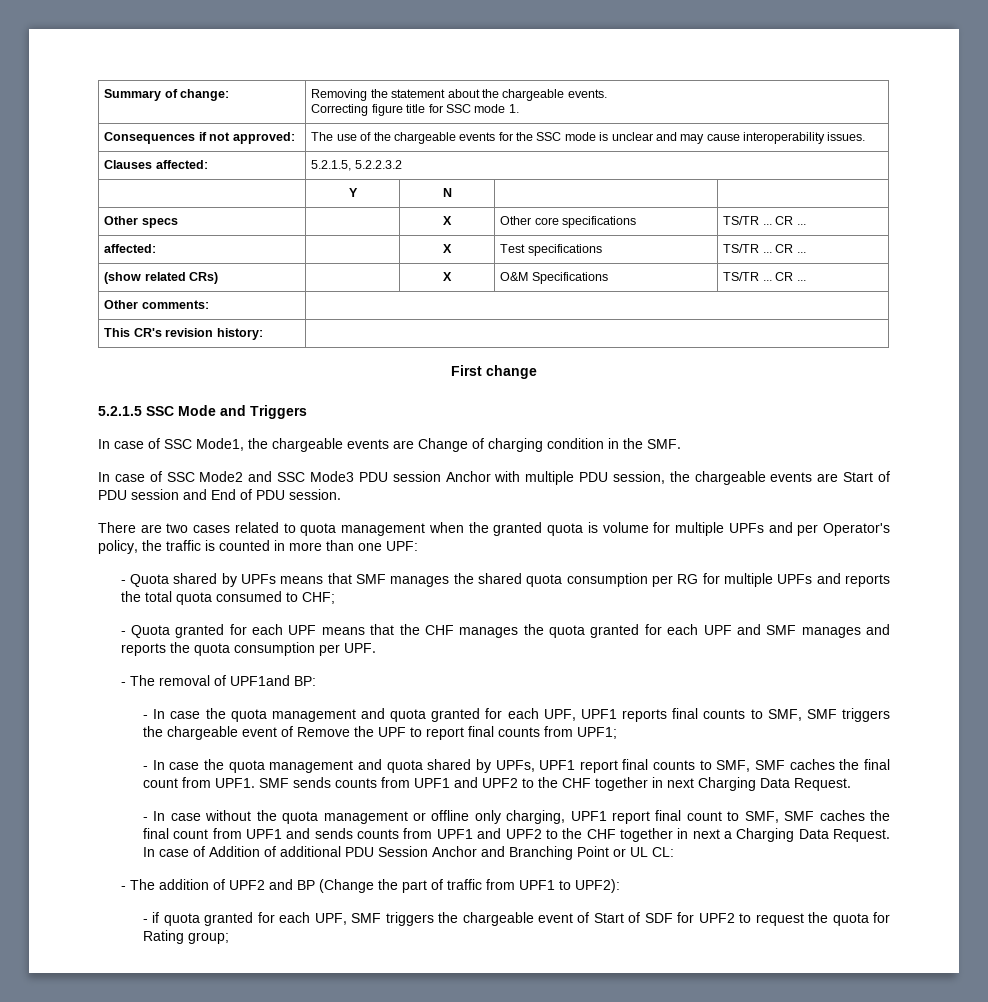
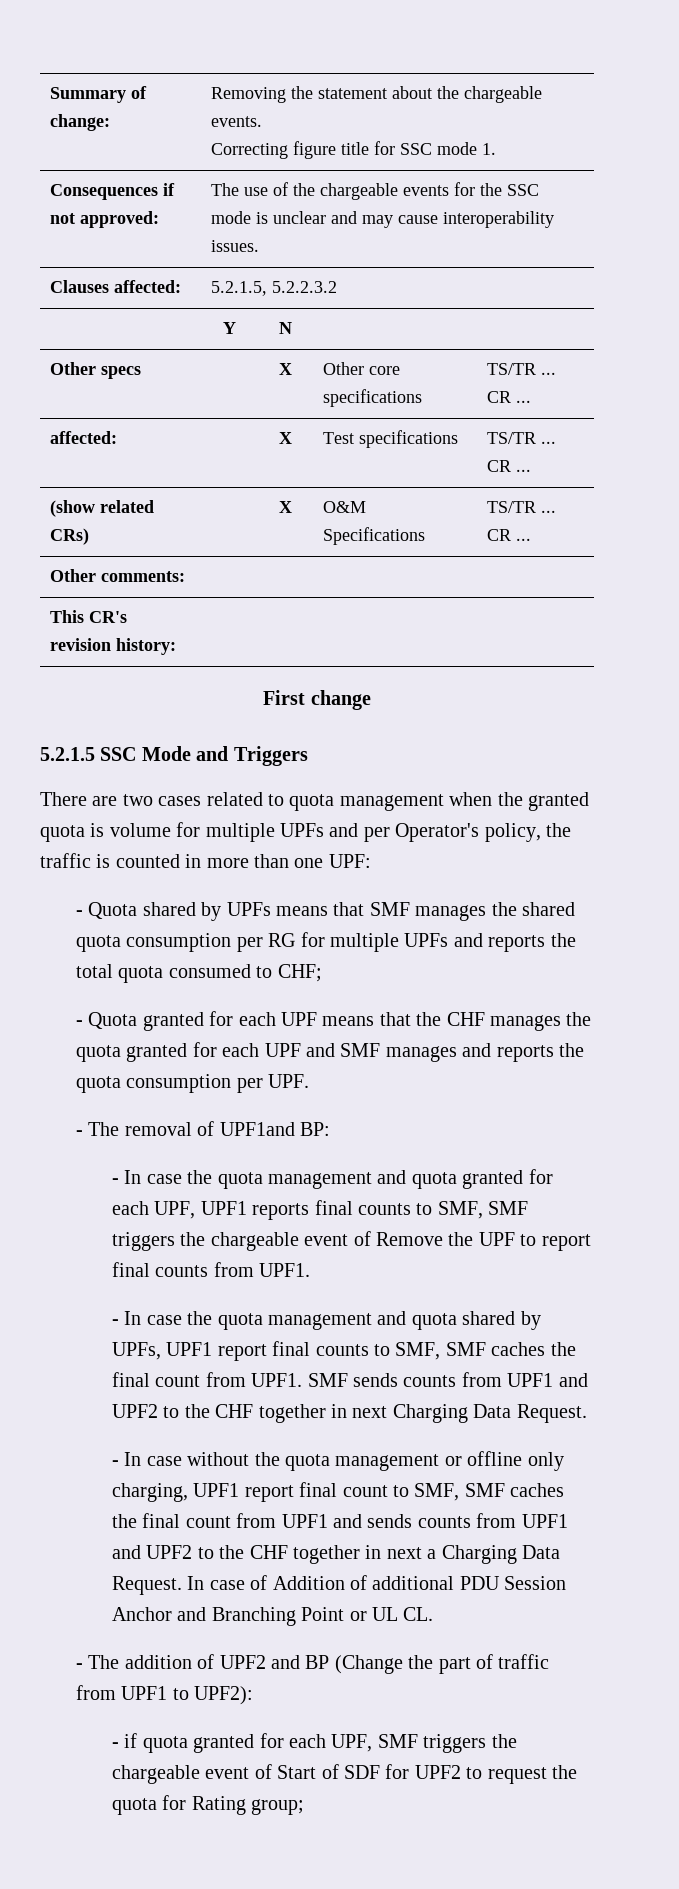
- In case of SSC Mode1, the chargeable events are Change of charging condition in the SMF.
- In case of SSC Mode2 and SSC Mode3 PDU session Anchor with multiple PDU session, the chargeable events are Start of PDU session and End of PDU session.
- - In case the quota management and quota granted for each UPF, UPF1 reports final counts to SMF, SMF triggers the chargeable event of Remove the UPF to report final counts from UPF1;
+ - In case the quota management and quota granted for each UPF, UPF1 reports final counts to SMF, SMF triggers the chargeable event of Remove the UPF to report final counts from UPF1.
- In case of Addition of additional PDU Session Anchor and Branching Point or UL CL:
+ In case of Addition of additional PDU Session Anchor and Branching Point or UL CL.

